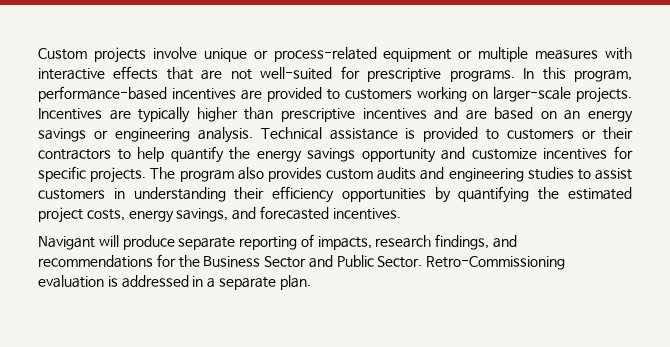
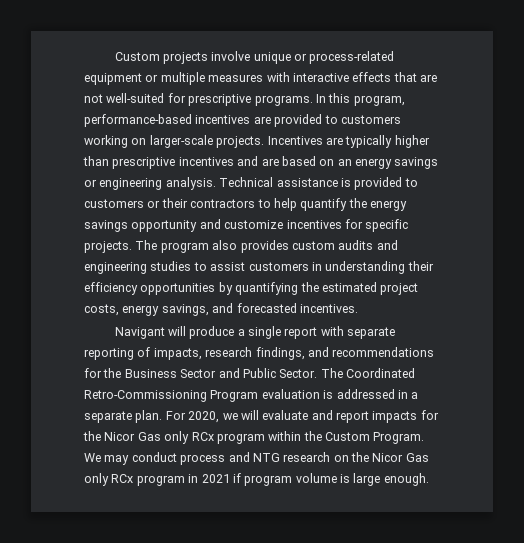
- Navigant will produce separate reporting of impacts, research findings, and recommendations for the Business Sector and Public Sector.
+ Navigant will produce a single report with separate reporting of impacts, research findings, and recommendations for the Business Sector and Public Sector.
- Retro-Commissioning evaluation is addressed in a separate plan.
+ The Coordinated Retro-Commissioning Program evaluation is addressed in a separate plan.
+ For 2020, we will evaluate and report impacts for the Nicor Gas only RCx program within the Custom Program. We may conduct process and NTG research on the Nicor Gas only RCx program in 2021 if program volume is large enough.

